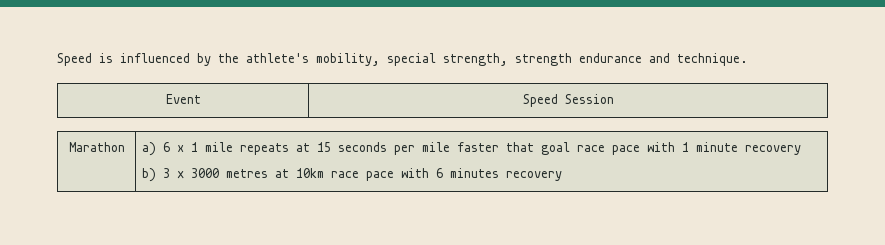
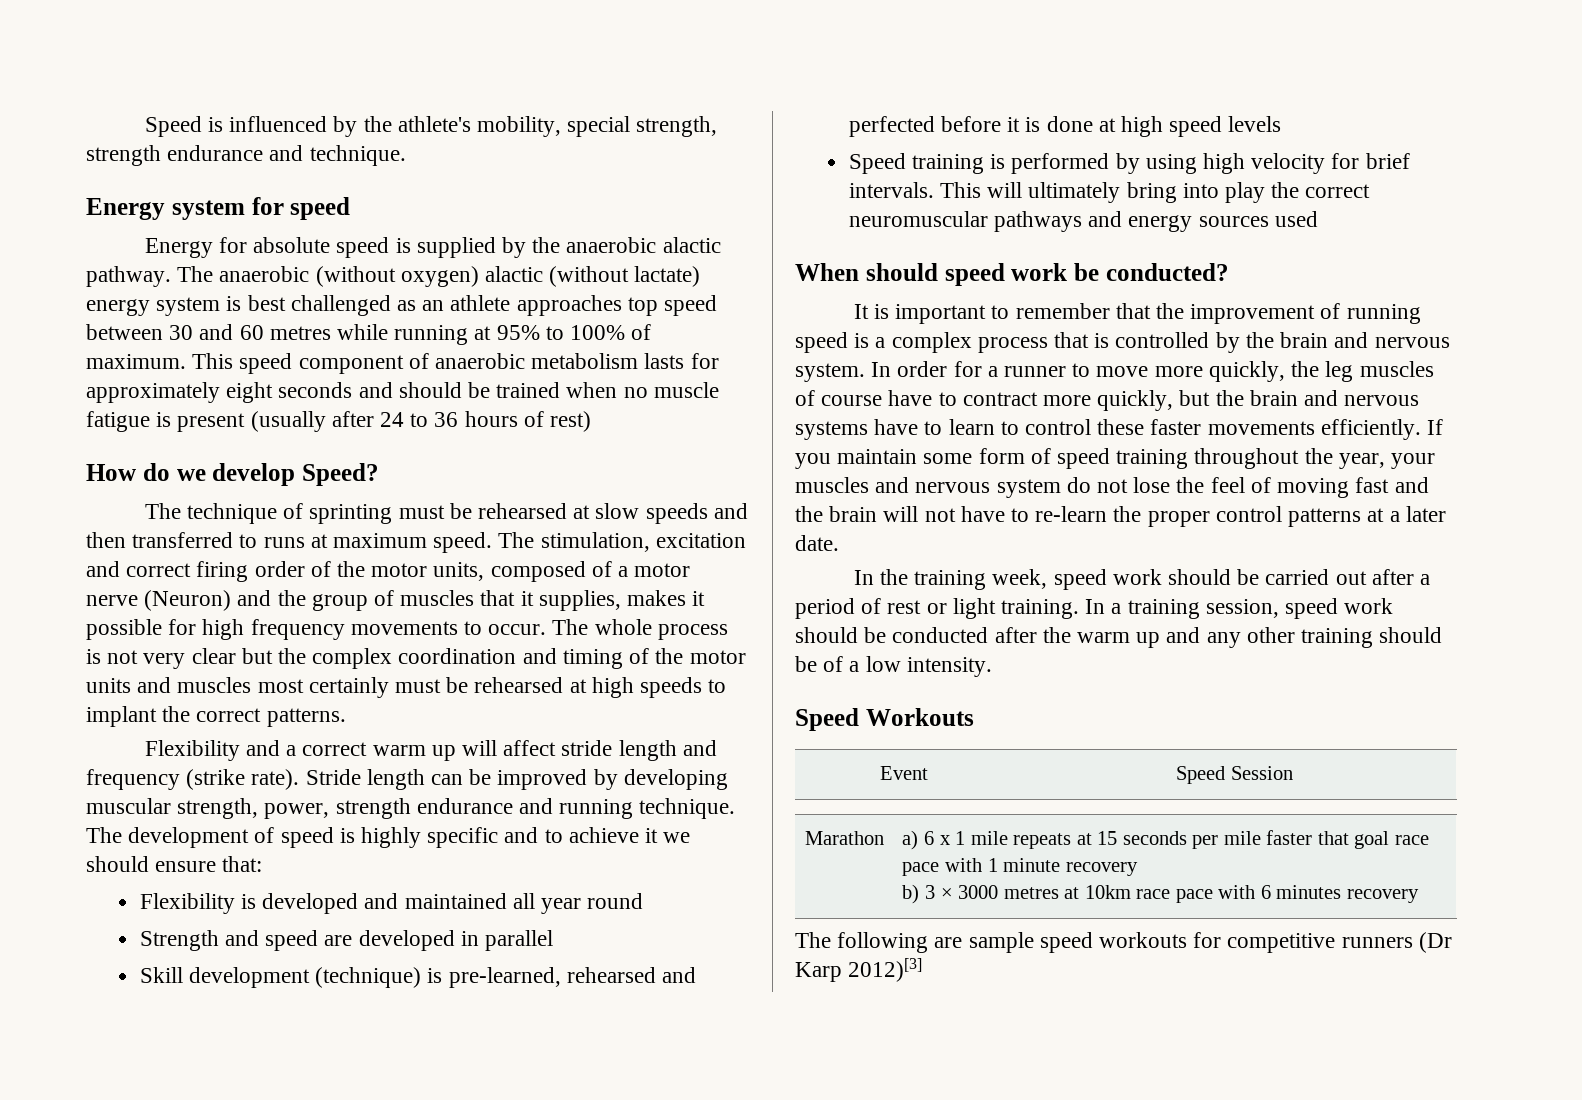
+ Energy system for speed
+ Energy for absolute speed is supplied by the anaerobic alactic pathway. The anaerobic (without oxygen) alactic (without lactate) energy system is best challenged as an athlete approaches top speed between 30 and 60 metres while running at 95% to 100% of maximum. This speed component of anaerobic metabolism lasts for approximately eight seconds and should be trained when no muscle fatigue is present (usually after 24 to 36 hours of rest)
+ How do we develop Speed?
+ The technique of sprinting must be rehearsed at slow speeds and then transferred to runs at maximum speed. The stimulation, excitation and correct firing order of the motor units, composed of a motor nerve (Neuron) and the group of muscles that it supplies, makes it possible for high frequency movements to occur. The whole process is not very clear but the complex coordination and timing of the motor units and muscles most certainly must be rehearsed at high speeds to implant the correct patterns.
+ Flexibility and a correct warm up will affect stride length and frequency (strike rate). Stride length can be improved by developing muscular strength, power, strength endurance and running technique. The development of speed is highly specific and to achieve it we should ensure that:
+ Flexibility is developed and maintained all year round
+ Strength and speed are developed in parallel
+ Skill development (technique) is pre-learned, rehearsed and perfected before it is done at high speed levels
+ Speed training is performed by using high velocity for brief intervals. This will ultimately bring into play the correct neuromuscular pathways and energy sources used
+ When should speed work be conducted?
+ It is important to remember that the improvement of running speed is a complex process that is controlled by the brain and nervous system. In order for a runner to move more quickly, the leg muscles of course have to contract more quickly, but the brain and nervous systems have to learn to control these faster movements efficiently. If you maintain some form of speed training throughout the year, your muscles and nervous system do not lose the feel of moving fast and the brain will not have to re-learn the proper control patterns at a later date.
+ In the training week, speed work should be carried out after a period of rest or light training. In a training session, speed work should be conducted after the warm up and any other training should be of a low intensity.
+ Speed Workouts
+ The following are sample speed workouts for competitive runners (Dr Karp 2012)[3]

